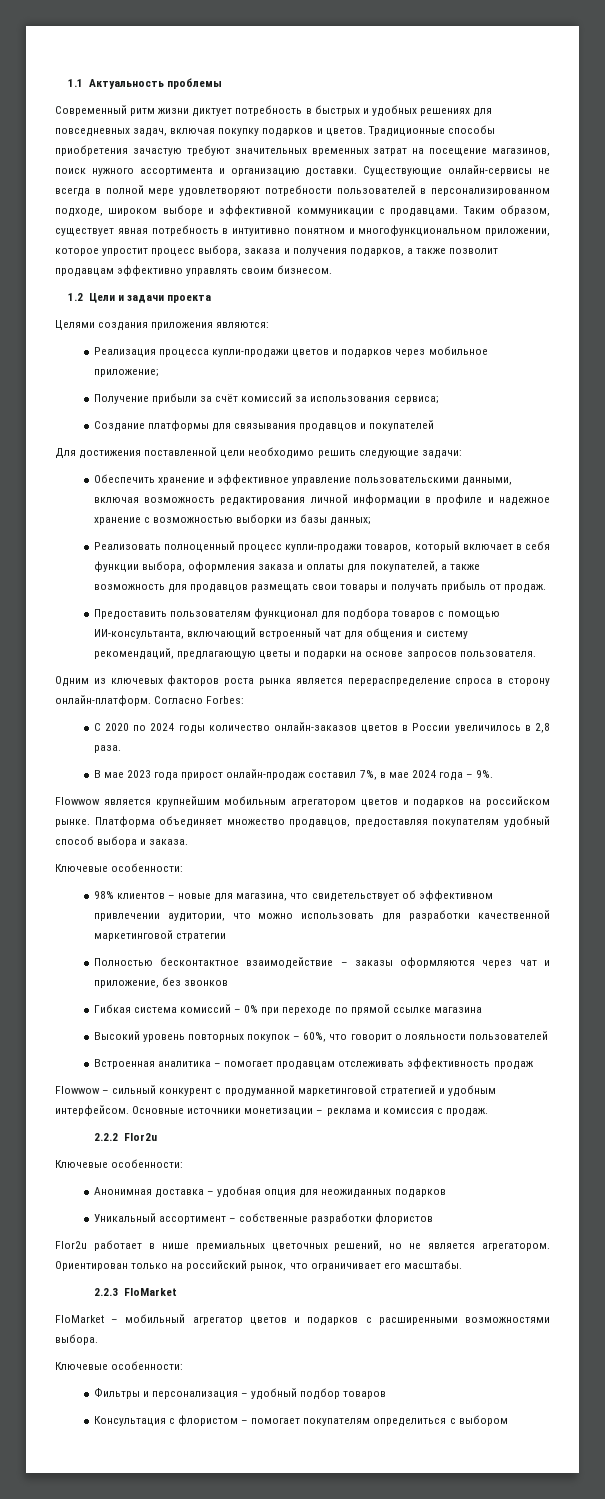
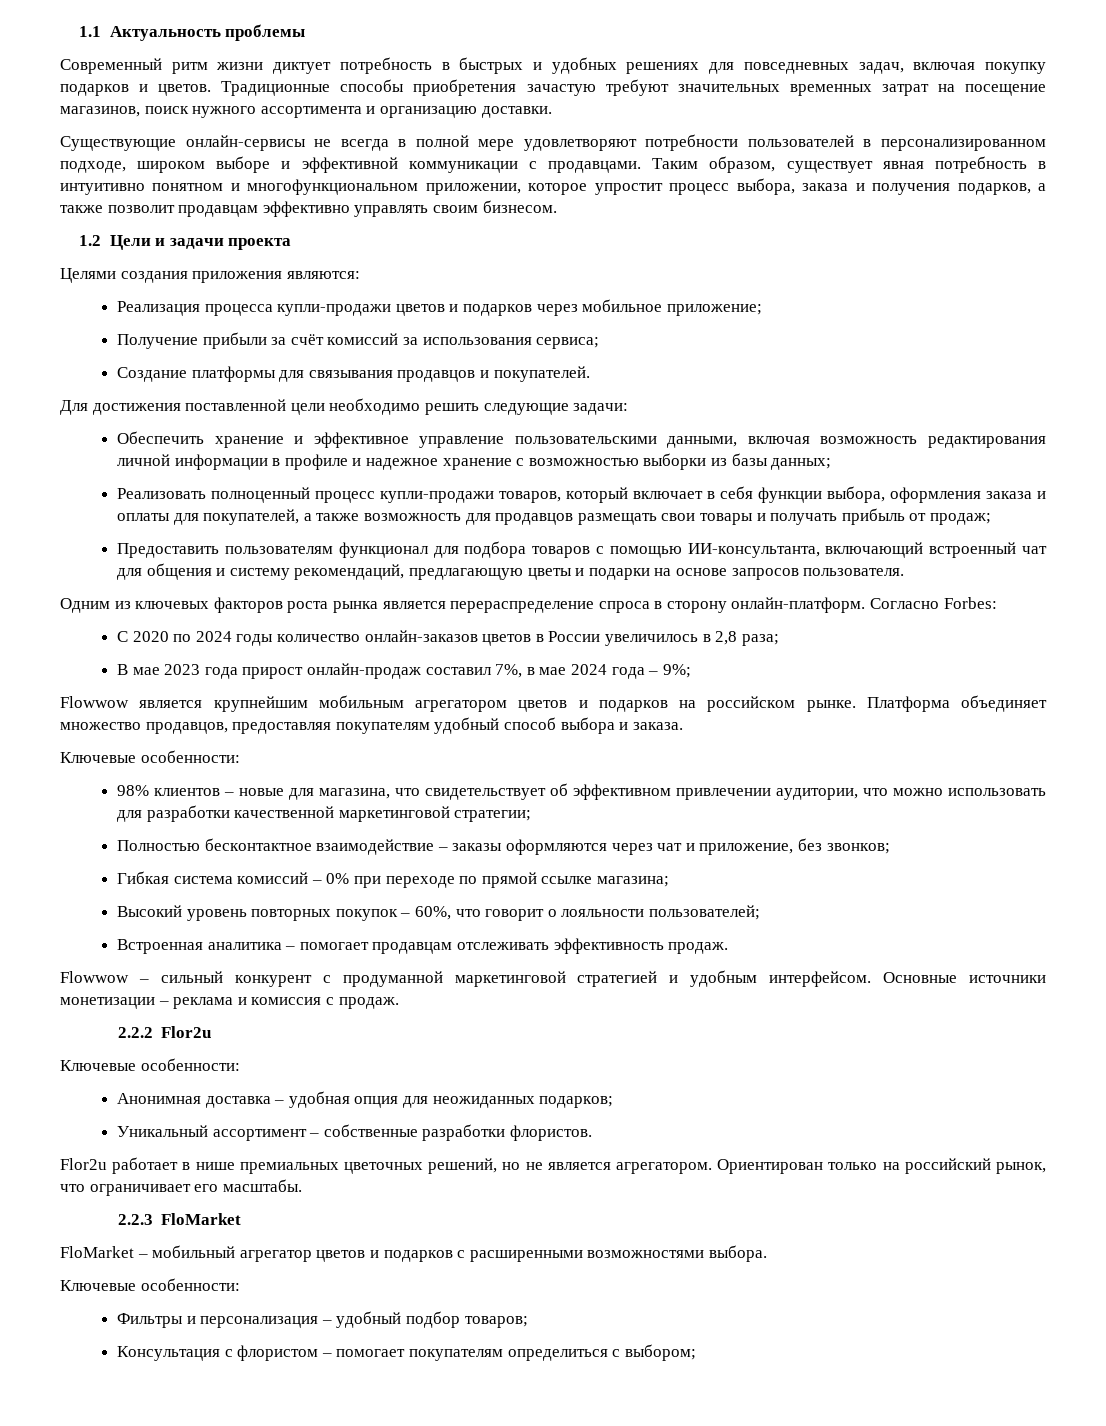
- Традиционные способы приобретения зачастую требуют значительных временных затрат на посещение магазинов, поиск нужного ассортимента и организацию доставки. Существующие онлайн-сервисы не всегда в полной мере удовлетворяют потребности пользователей в персонализированном подходе, широком выборе и эффективной коммуникации с продавцами.
+ Традиционные способы приобретения зачастую требуют значительных временных затрат на посещение магазинов, поиск нужного ассортимента и организацию доставки.
+ Существующие онлайн-сервисы не всегда в полной мере удовлетворяют потребности пользователей в персонализированном подходе, широком выборе и эффективной коммуникации с продавцами.
- Создание платформы для связывания продавцов и покупателей
+ Создание платформы для связывания продавцов и покупателей.
- Реализовать полноценный процесс купли-продажи товаров, который включает в себя функции выбора, оформления заказа и оплаты для покупателей, а также возможность для продавцов размещать свои товары и получать прибыль от продаж.
+ Реализовать полноценный процесс купли-продажи товаров, который включает в себя функции выбора, оформления заказа и оплаты для покупателей, а также возможность для продавцов размещать свои товары и получать прибыль от продаж;
- С 2020 по 2024 годы количество онлайн-заказов цветов в России увеличилось в 2,8 раза.
+ С 2020 по 2024 годы количество онлайн-заказов цветов в России увеличилось в 2,8 раза;
- В мае 2023 года прирост онлайн-продаж составил 7%, в мае 2024 года – 9%.
+ В мае 2023 года прирост онлайн-продаж составил 7%, в мае 2024 года – 9%;
- 98% клиентов – новые для магазина, что свидетельствует об эффективном привлечении аудитории, что можно использовать для разработки качественной маркетинговой стратегии
+ 98% клиентов – новые для магазина, что свидетельствует об эффективном привлечении аудитории, что можно использовать для разработки качественной маркетинговой стратегии;
- Полностью бесконтактное взаимодействие – заказы оформляются через чат и приложение, без звонков
+ Полностью бесконтактное взаимодействие – заказы оформляются через чат и приложение, без звонков;
- Гибкая система комиссий – 0% при переходе по прямой ссылке магазина
+ Гибкая система комиссий – 0% при переходе по прямой ссылке магазина;
- Высокий уровень повторных покупок – 60%, что говорит о лояльности пользователей
+ Высокий уровень повторных покупок – 60%, что говорит о лояльности пользователей;
- Встроенная аналитика – помогает продавцам отслеживать эффективность продаж
+ Встроенная аналитика – помогает продавцам отслеживать эффективность продаж.
- Анонимная доставка – удобная опция для неожиданных подарков
+ Анонимная доставка – удобная опция для неожиданных подарков;
- Уникальный ассортимент – собственные разработки флористов
+ Уникальный ассортимент – собственные разработки флористов.
- Фильтры и персонализация – удобный подбор товаров
+ Фильтры и персонализация – удобный подбор товаров;
- Консультация с флористом – помогает покупателям определиться с выбором
+ Консультация с флористом – помогает покупателям определиться с выбором;

